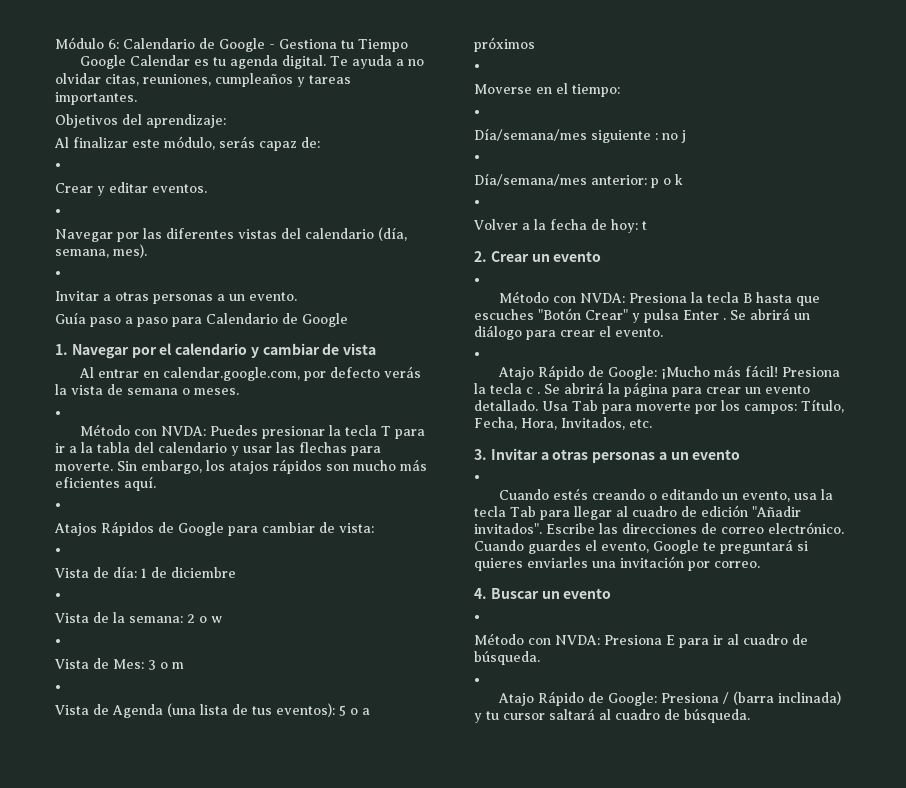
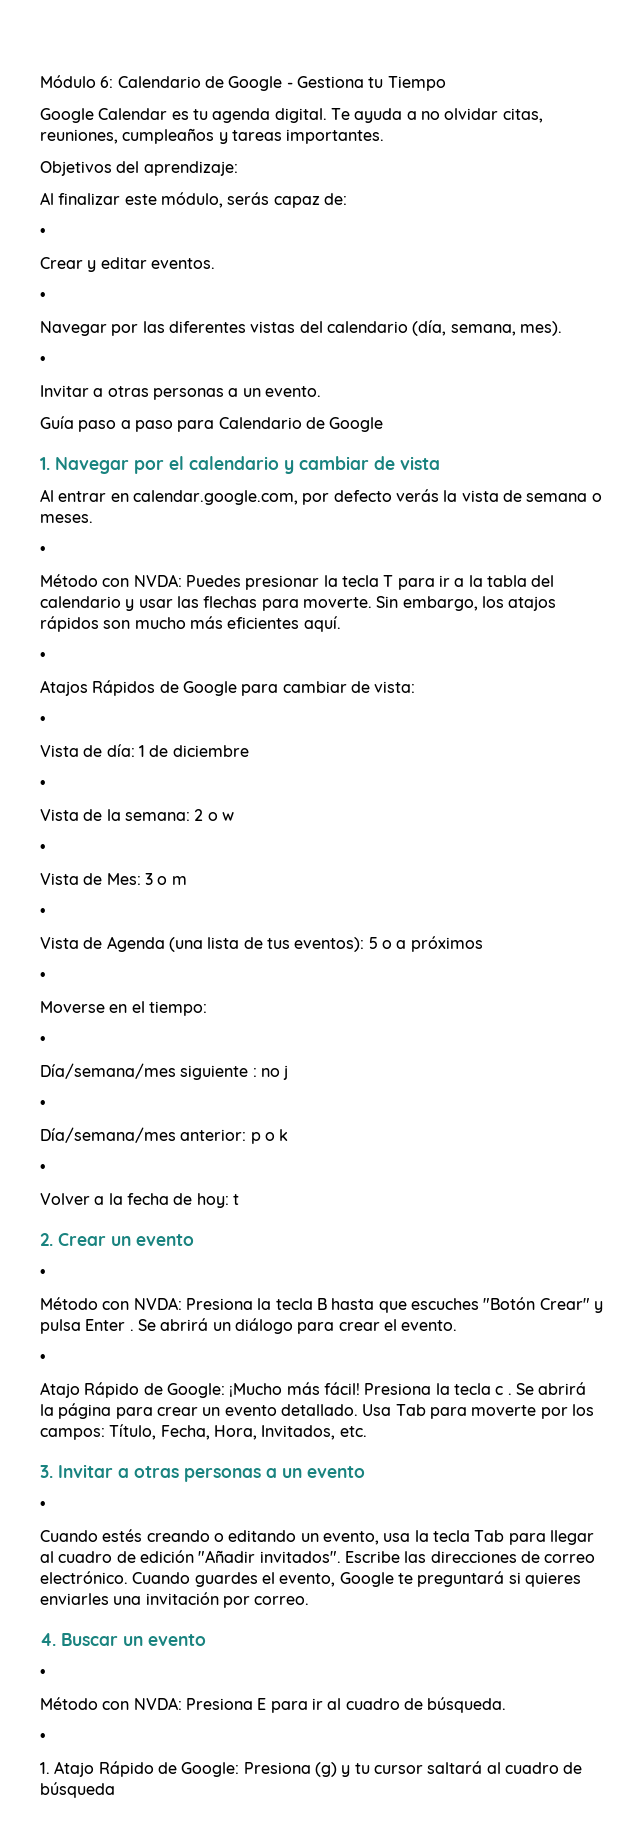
- Atajo Rápido de Google: Presiona / (barra inclinada) y tu cursor saltará al cuadro de búsqueda.
+ 1. Atajo Rápido de Google: Presiona (g) y tu cursor saltará al cuadro de búsqueda

